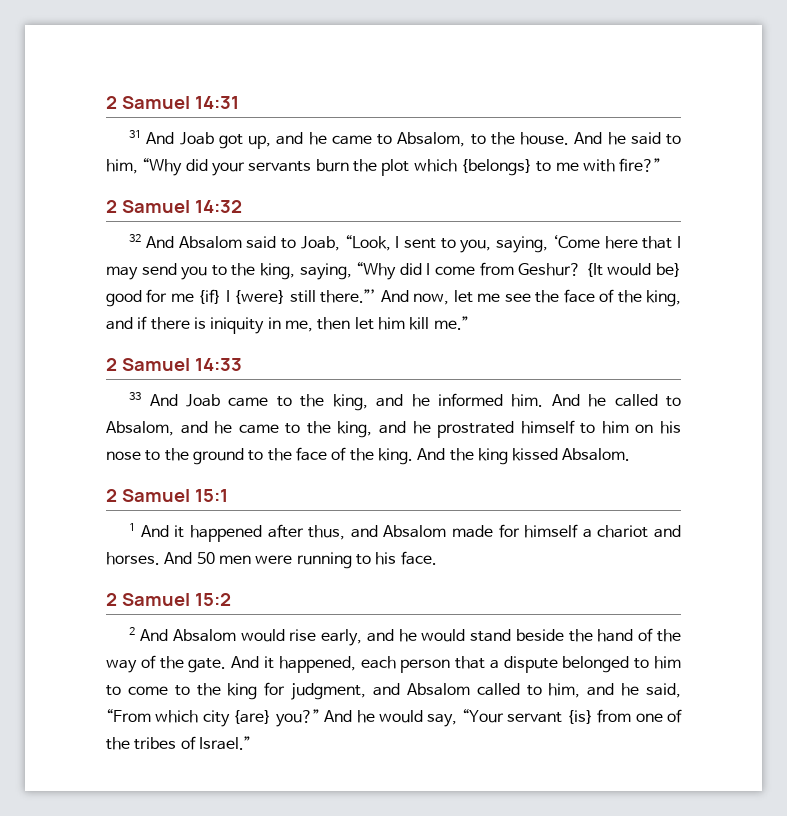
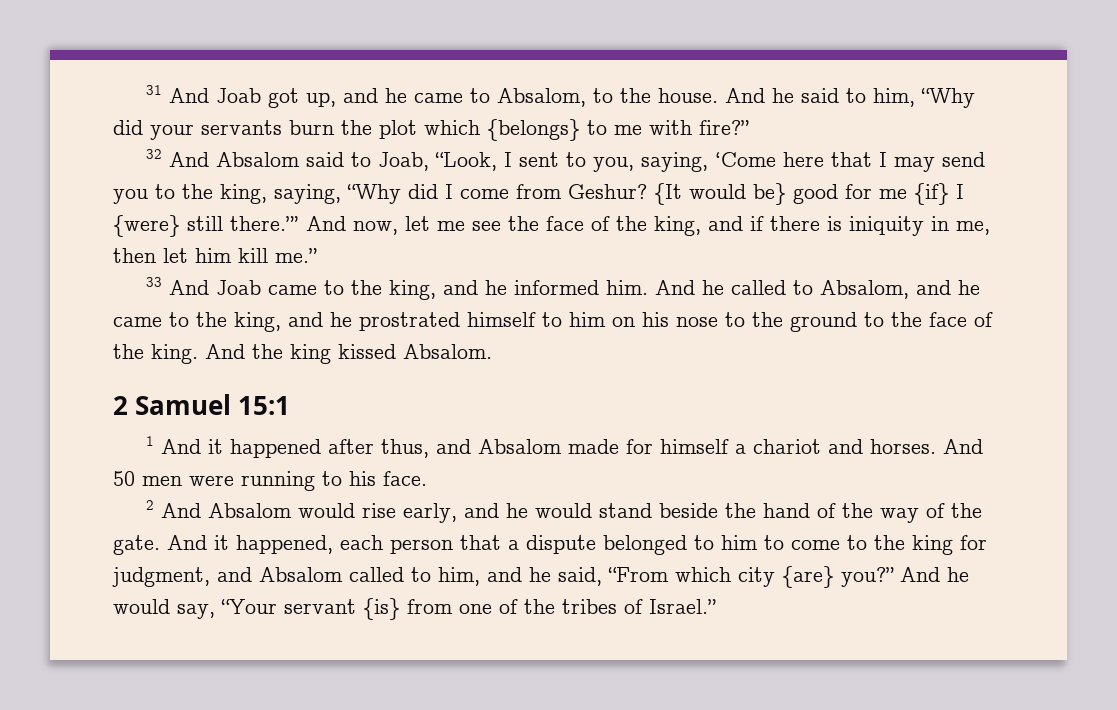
- 2 Samuel 14:31
- 2 Samuel 14:32
- 2 Samuel 14:33
- 2 Samuel 15:2

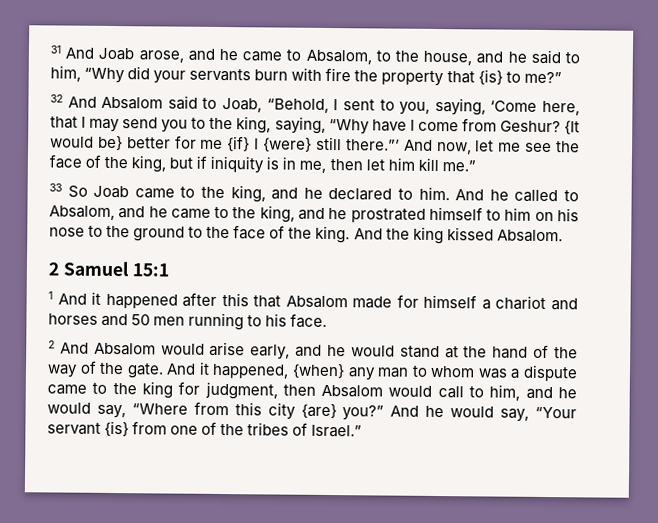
- 31 And Joab got up, and he came to Absalom, to the house. And he said to him, “Why did your servants burn the plot which {belongs} to me with fire?”
+ 31 And Joab arose, and he came to Absalom, to the house, and he said to him, “Why did your servants burn with fire the property that {is} to me?”
- 32 And Absalom said to Joab, “Look, I sent to you, saying, ‘Come here that I may send you to the king, saying, “Why did I come from Geshur?
+ 32 And Absalom said to Joab, “Behold, I sent to you, saying, ‘Come here, that I may send you to the king, saying, “Why have I come from Geshur?
- {It would be} good for me {if} I {were} still there.”’
+ {It would be} better for me {if} I {were} still there.”’
- And now, let me see the face of the king, and if there is iniquity in me, then let him kill me.”
+ And now, let me see the face of the king, but if iniquity is in me, then let him kill me.”
- 33 And Joab came to the king, and he informed him.
+ 33 So Joab came to the king, and he declared to him.
- 1 And it happened after thus, and Absalom made for himself a chariot and horses. And 50 men were running to his face.
+ 1 And it happened after this that Absalom made for himself a chariot and horses and 50 men running to his face.
- 2 And Absalom would rise early, and he would stand beside the hand of the way of the gate.
+ 2 And Absalom would arise early, and he would stand at the hand of the way of the gate.
- And it happened, each person that a dispute belonged to him to come to the king for judgment, and Absalom called to him, and he said, “From which city {are} you?”
+ And it happened, {when} any man to whom was a dispute came to the king for judgment, then Absalom would call to him, and he would say, “Where from this city {are} you?”

